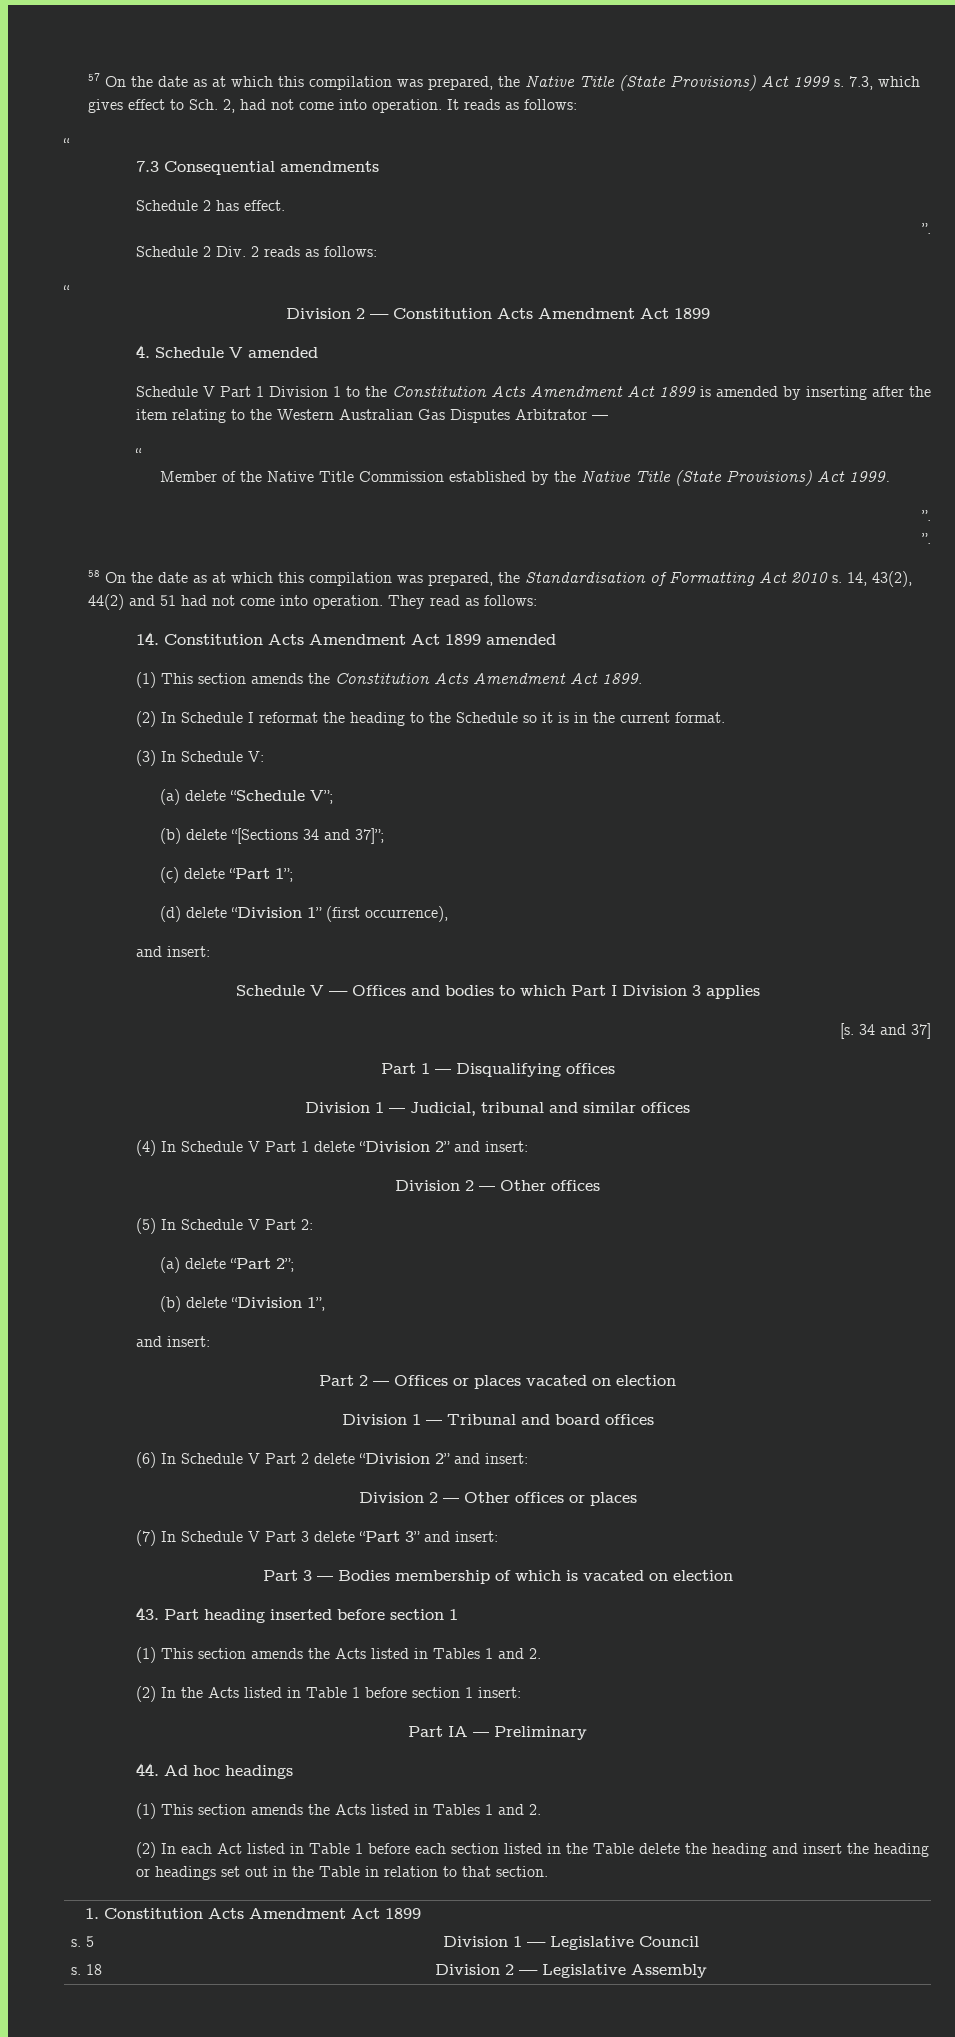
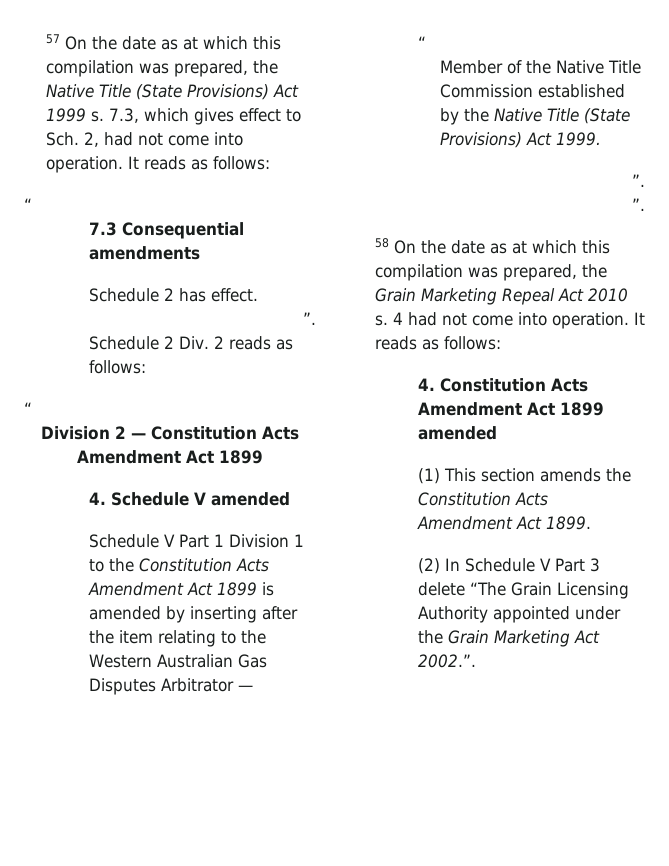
- 58 On the date as at which this compilation was prepared, the Standardisation of Formatting Act 2010 s. 14, 43(2), 44(2) and 51 had not come into operation. They read as follows:
- 14. Constitution Acts Amendment Act 1899 amended
+ 58 On the date as at which this compilation was prepared, the Grain Marketing Repeal Act 2010 s. 4 had not come into operation. It reads as follows:
+ 4. Constitution Acts Amendment Act 1899 amended
- (2) In Schedule I reformat the heading to the Schedule so it is in the current format.
- (3) In Schedule V:
- (a) delete “Schedule V”;
- (b) delete “[Sections 34 and 37]”;
- (c) delete “Part 1”;
- (d) delete “Division 1” (first occurrence),
- and insert:
- Schedule V — Offices and bodies to which Part I Division 3 applies
- [s. 34 and 37]
- Part 1 — Disqualifying offices
- Division 1 — Judicial, tribunal and similar offices
- (4) In Schedule V Part 1 delete “Division 2” and insert:
- Division 2 — Other offices
- (5) In Schedule V Part 2:
- (a) delete “Part 2”;
- (b) delete “Division 1”,
- and insert:
- Part 2 — Offices or places vacated on election
- Division 1 — Tribunal and board offices
- (6) In Schedule V Part 2 delete “Division 2” and insert:
- Division 2 — Other offices or places
- (7) In Schedule V Part 3 delete “Part 3” and insert:
- Part 3 — Bodies membership of which is vacated on election
- 43. Part heading inserted before section 1
- (1) This section amends the Acts listed in Tables 1 and 2.
- (2) In the Acts listed in Table 1 before section 1 insert:
- Part IA — Preliminary
- 44. Ad hoc headings
- (1) This section amends the Acts listed in Tables 1 and 2.
- (2) In each Act listed in Table 1 before each section listed in the Table delete the heading and insert the heading or headings set out in the Table in relation to that section.
- 1. Constitution Acts Amendment Act 1899
- s. 5 | Division 1 — Legislative Council
- s. 18 | Division 2 — Legislative Assembly
+ (2) In Schedule V Part 3 delete “The Grain Licensing Authority appointed under the Grain Marketing Act 2002.”.

